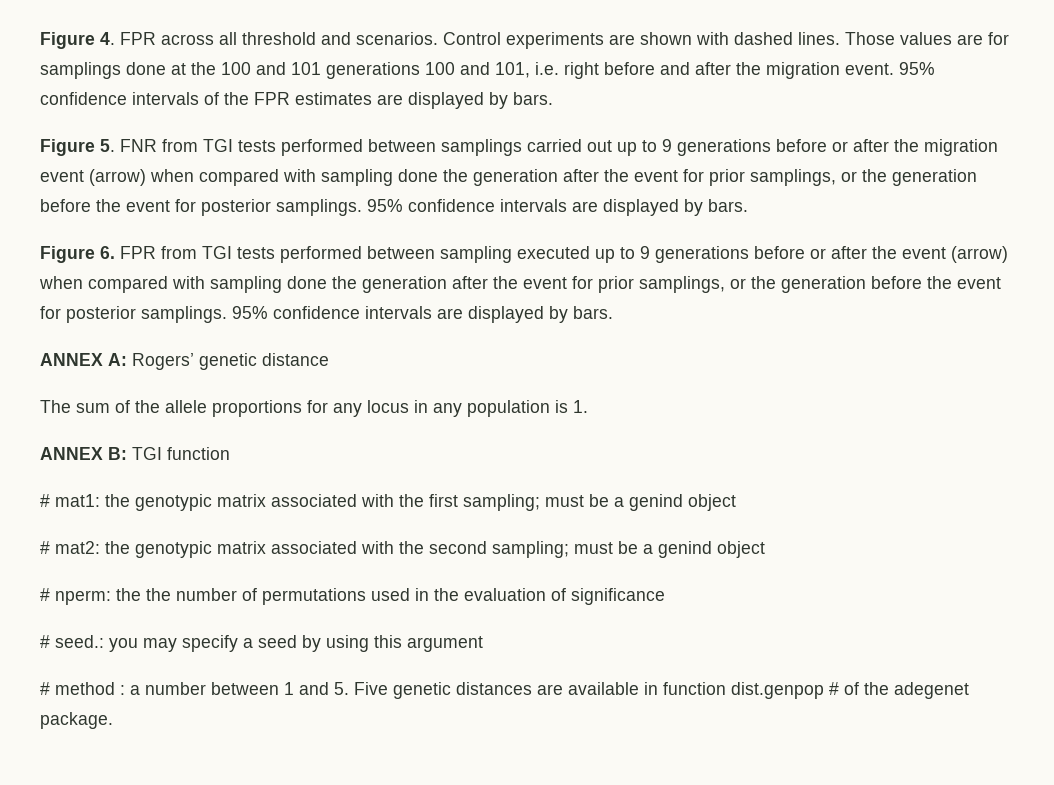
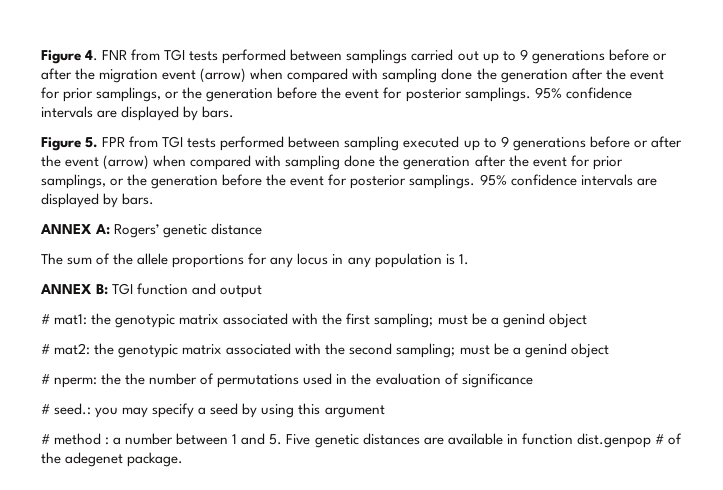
- Figure 4. FPR across all threshold and scenarios. Control experiments are shown with dashed lines. Those values are for samplings done at the 100 and 101 generations 100 and 101, i.e. right before and after the migration event. 95% confidence intervals of the FPR estimates are displayed by bars.
- Figure 5. FNR from TGI tests performed between samplings carried out up to 9 generations before or after the migration event (arrow) when compared with sampling done the generation after the event for prior samplings, or the generation before the event for posterior samplings.
+ Figure 4. FNR from TGI tests performed between samplings carried out up to 9 generations before or after the migration event (arrow) when compared with sampling done the generation after the event for prior samplings, or the generation before the event for posterior samplings.
- Figure 6. FPR from TGI tests performed between sampling executed up to 9 generations before or after the event (arrow) when compared with sampling done the generation after the event for prior samplings, or the generation before the event for posterior samplings.
+ Figure 5. FPR from TGI tests performed between sampling executed up to 9 generations before or after the event (arrow) when compared with sampling done the generation after the event for prior samplings, or the generation before the event for posterior samplings.
- ANNEX B: TGI function
+ ANNEX B: TGI function and output

